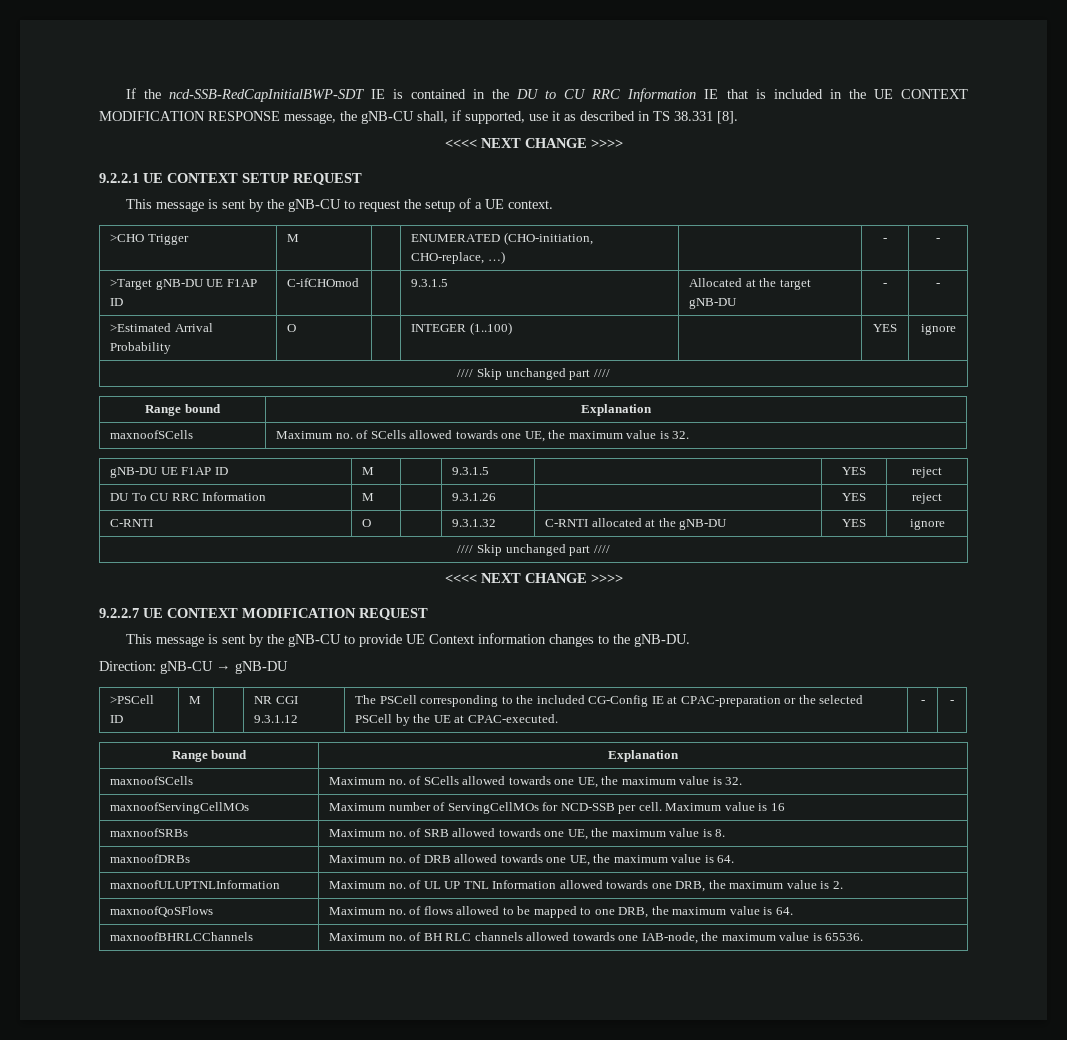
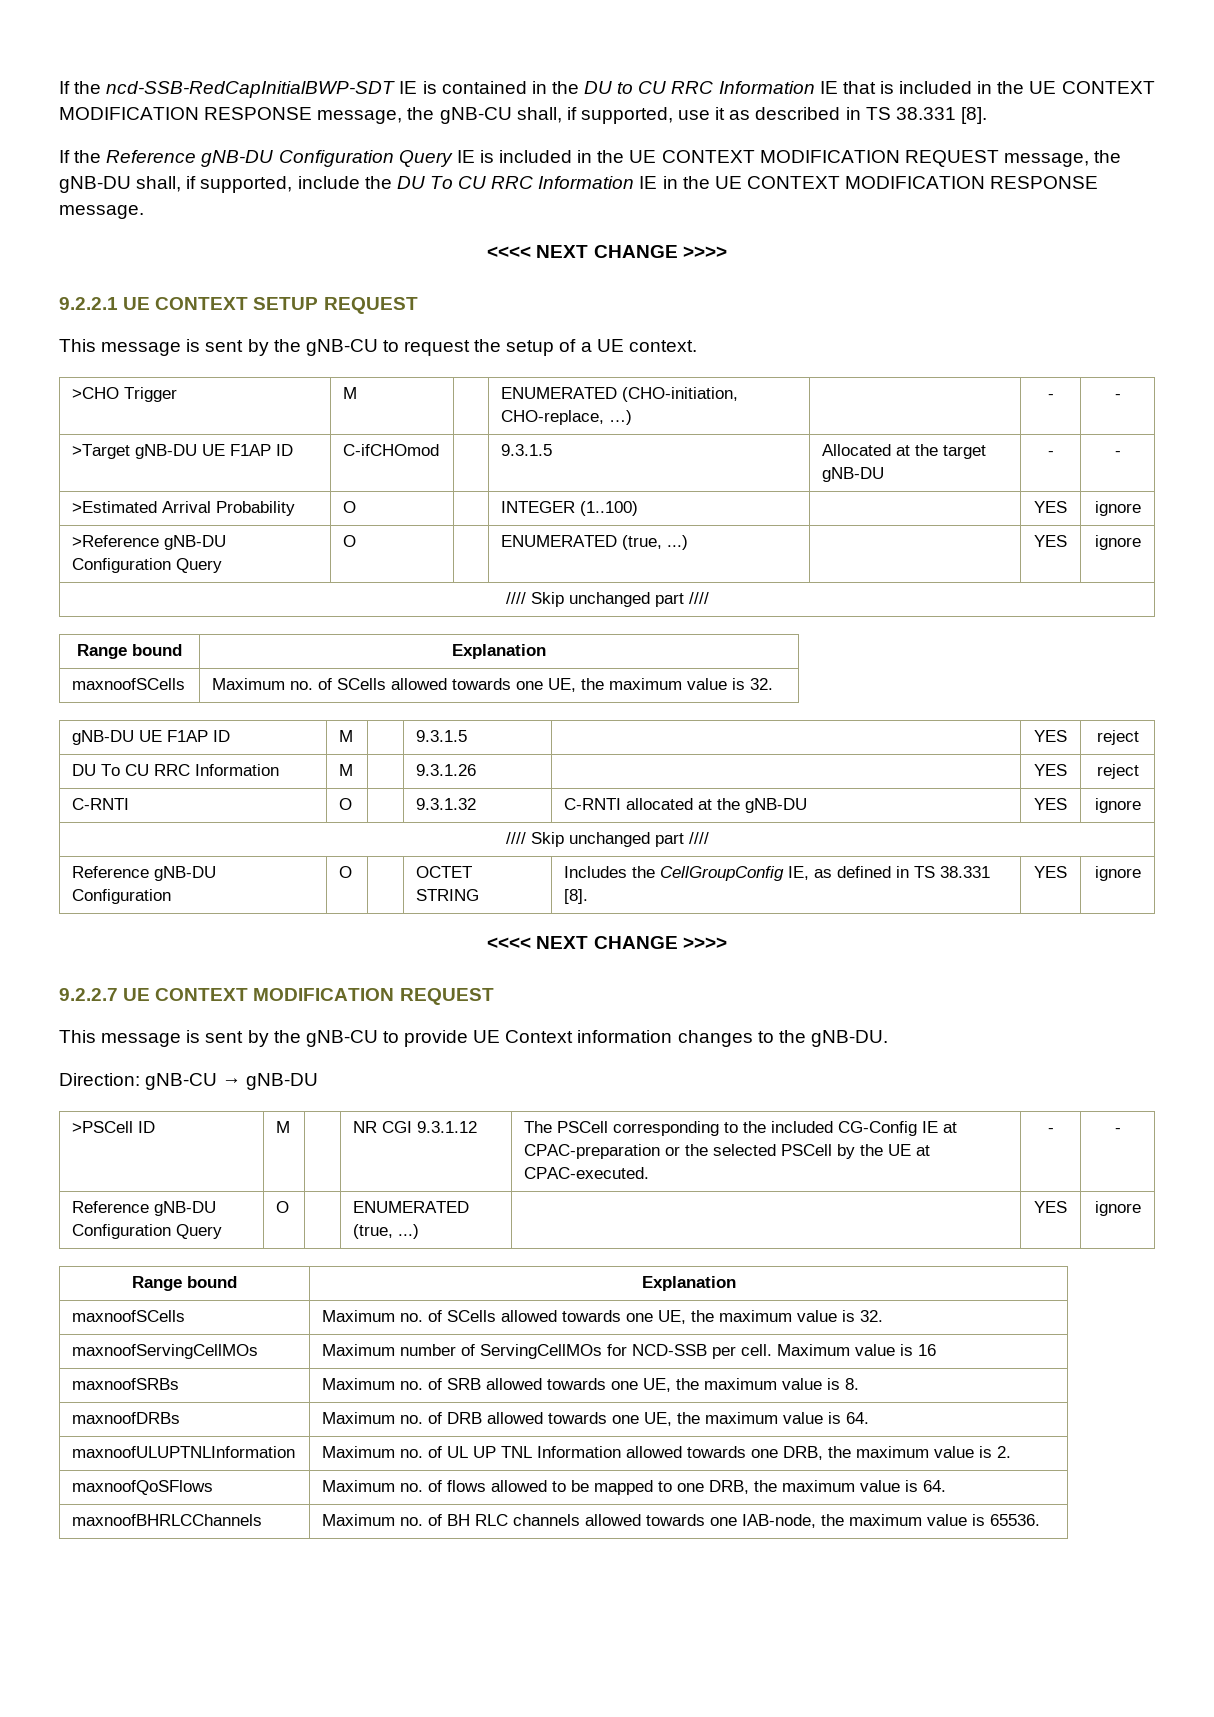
+ If the Reference gNB-DU Configuration Query IE is included in the UE CONTEXT MODIFICATION REQUEST message, the gNB-DU shall, if supported, include the DU To CU RRC Information IE in the UE CONTEXT MODIFICATION RESPONSE message.
+ >Reference gNB-DU Configuration Query | O | | ENUMERATED (true, ...) | | YES | ignore
+ Reference gNB-DU Configuration | O | | OCTET STRING | Includes the CellGroupConfig IE, as defined in TS 38.331 [8]. | YES | ignore
+ Reference gNB-DU Configuration Query | O | | ENUMERATED (true, ...) | | YES | ignore

